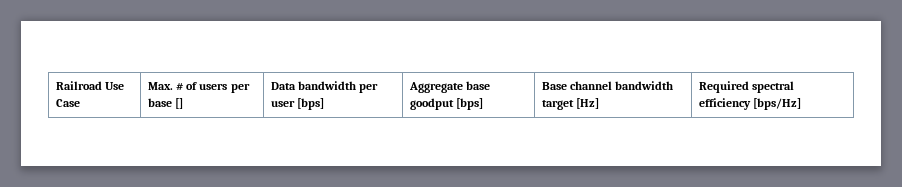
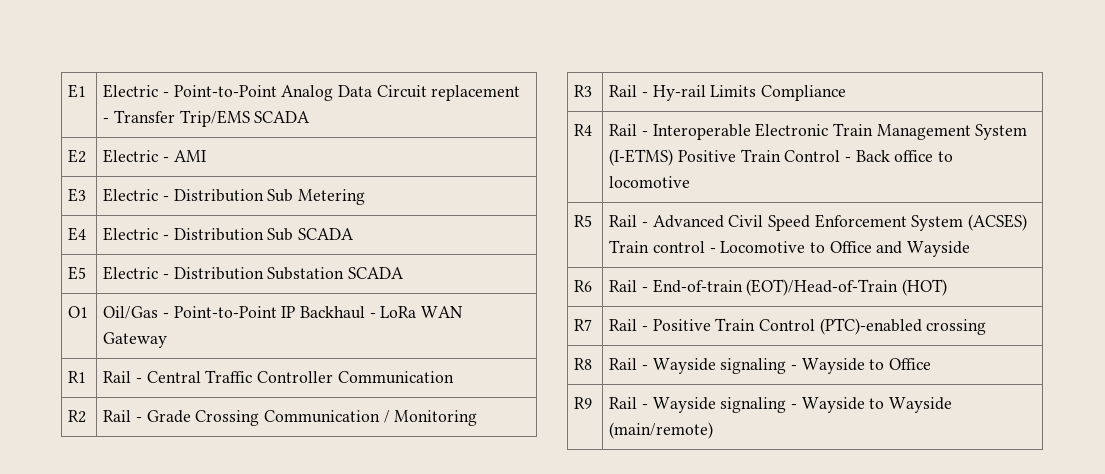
- Railroad Use Case | Max. # of users per base [] | Data bandwidth per user [bps] | Aggregate base goodput [bps] | Base channel bandwidth target [Hz] | Required spectral efficiency [bps/Hz]
+ E1 | Electric - Point-to-Point Analog Data Circuit replacement - Transfer Trip/EMS SCADA
+ E2 | Electric - AMI
+ E3 | Electric - Distribution Sub Metering
+ E4 | Electric - Distribution Sub SCADA
+ E5 | Electric - Distribution Substation SCADA
+ O1 | Oil/Gas - Point-to-Point IP Backhaul - LoRa WAN Gateway
+ R1 | Rail - Central Traffic Controller Communication
+ R2 | Rail - Grade Crossing Communication / Monitoring
+ R3 | Rail - Hy-rail Limits Compliance
+ R4 | Rail - Interoperable Electronic Train Management System (I-ETMS) Positive Train Control - Back office to locomotive
+ R5 | Rail - Advanced Civil Speed Enforcement System (ACSES) Train control - Locomotive to Office and Wayside
+ R6 | Rail - End-of-train (EOT)/Head-of-Train (HOT)
+ R7 | Rail - Positive Train Control (PTC)-enabled crossing
+ R8 | Rail - Wayside signaling - Wayside to Office
+ R9 | Rail - Wayside signaling - Wayside to Wayside (main/remote)

